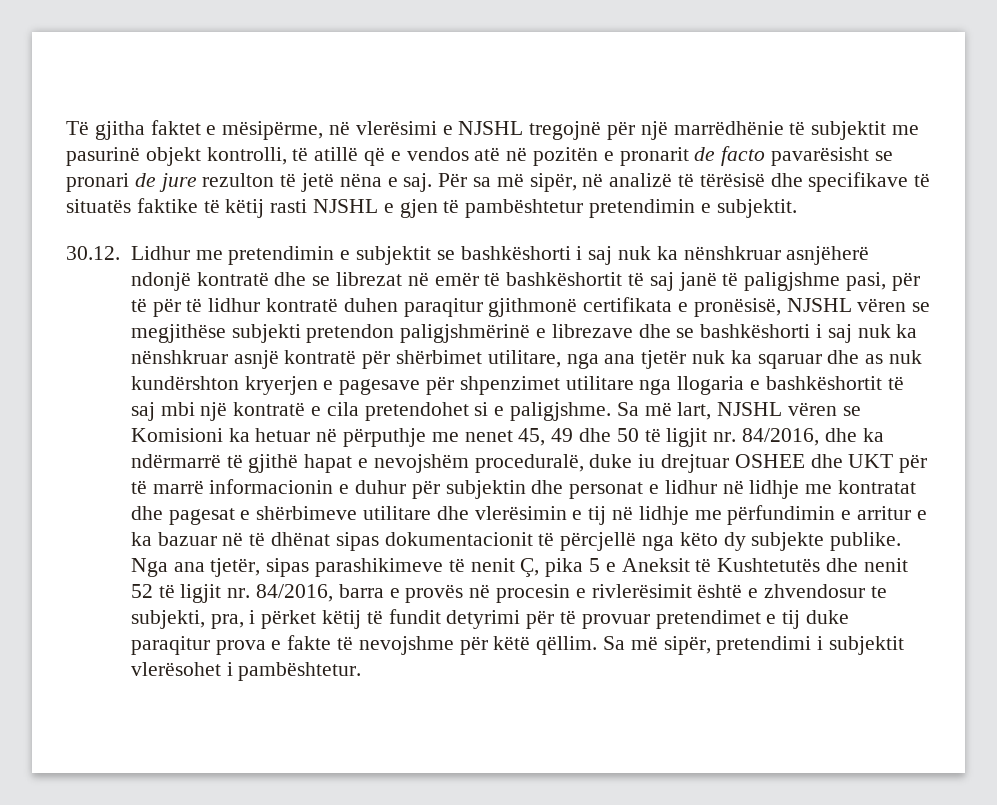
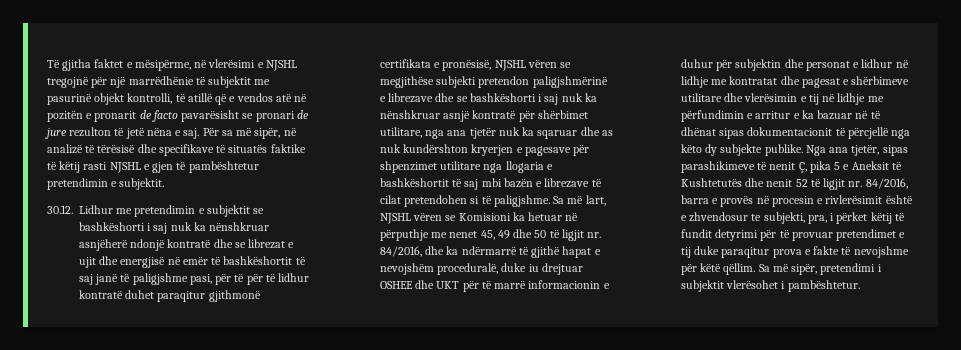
- 30.12. Lidhur me pretendimin e subjektit se bashkëshorti i saj nuk ka nënshkruar asnjëherë ndonjë kontratë dhe se librezat në emër të bashkëshortit të saj janë të paligjshme pasi, për të për të lidhur kontratë duhen paraqitur gjithmonë certifikata e pronësisë, NJSHL vëren se megjithëse subjekti pretendon paligjshmërinë e librezave dhe se bashkëshorti i saj nuk ka nënshkruar asnjë kontratë për shërbimet utilitare, nga ana tjetër nuk ka sqaruar dhe as nuk kundërshton kryerjen e pagesave për shpenzimet utilitare nga llogaria e bashkëshortit të saj mbi një kontratë e cila pretendohet si e paligjshme.
+ 30.12. Lidhur me pretendimin e subjektit se bashkëshorti i saj nuk ka nënshkruar asnjëherë ndonjë kontratë dhe se librezat e ujit dhe energjisë në emër të bashkëshortit të saj janë të paligjshme pasi, për të për të lidhur kontratë duhet paraqitur gjithmonë certifikata e pronësisë, NJSHL vëren se megjithëse subjekti pretendon paligjshmërinë e librezave dhe se bashkëshorti i saj nuk ka nënshkruar asnjë kontratë për shërbimet utilitare, nga ana tjetër nuk ka sqaruar dhe as nuk kundërshton kryerjen e pagesave për shpenzimet utilitare nga llogaria e bashkëshortit të saj mbi bazën e librezave të cilat pretendohen si të paligjshme.

